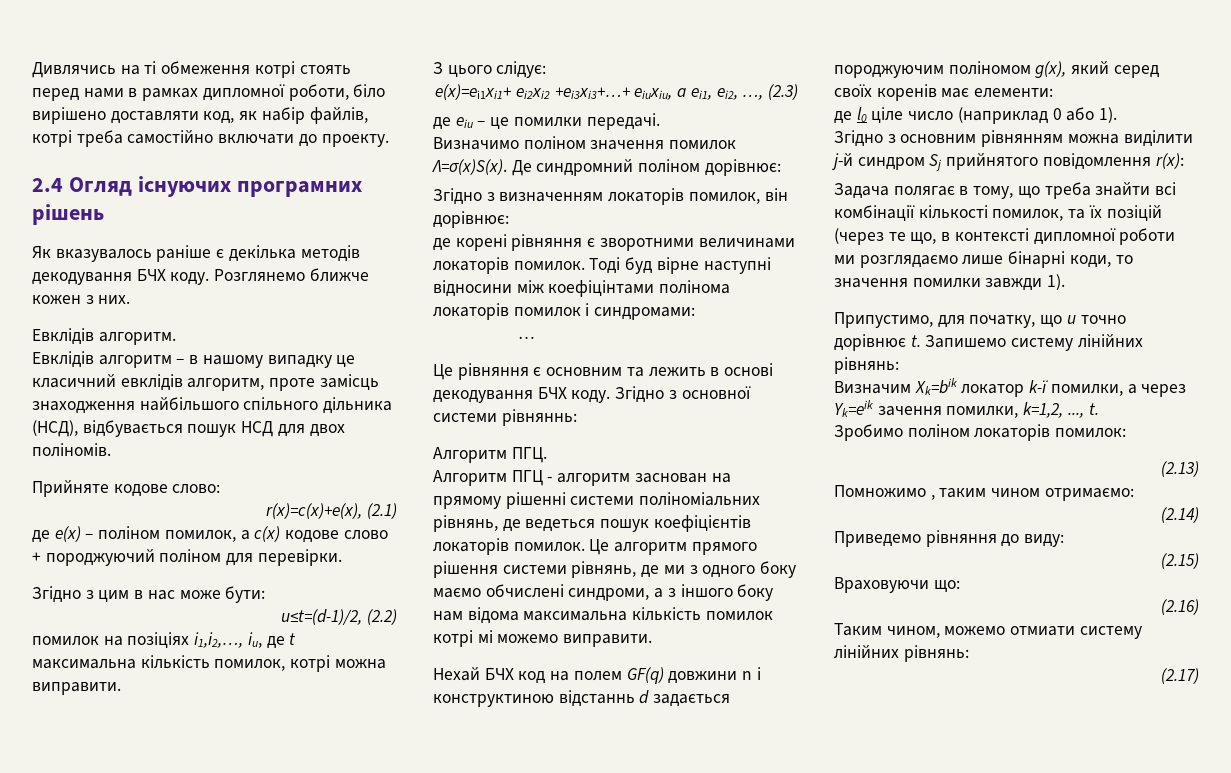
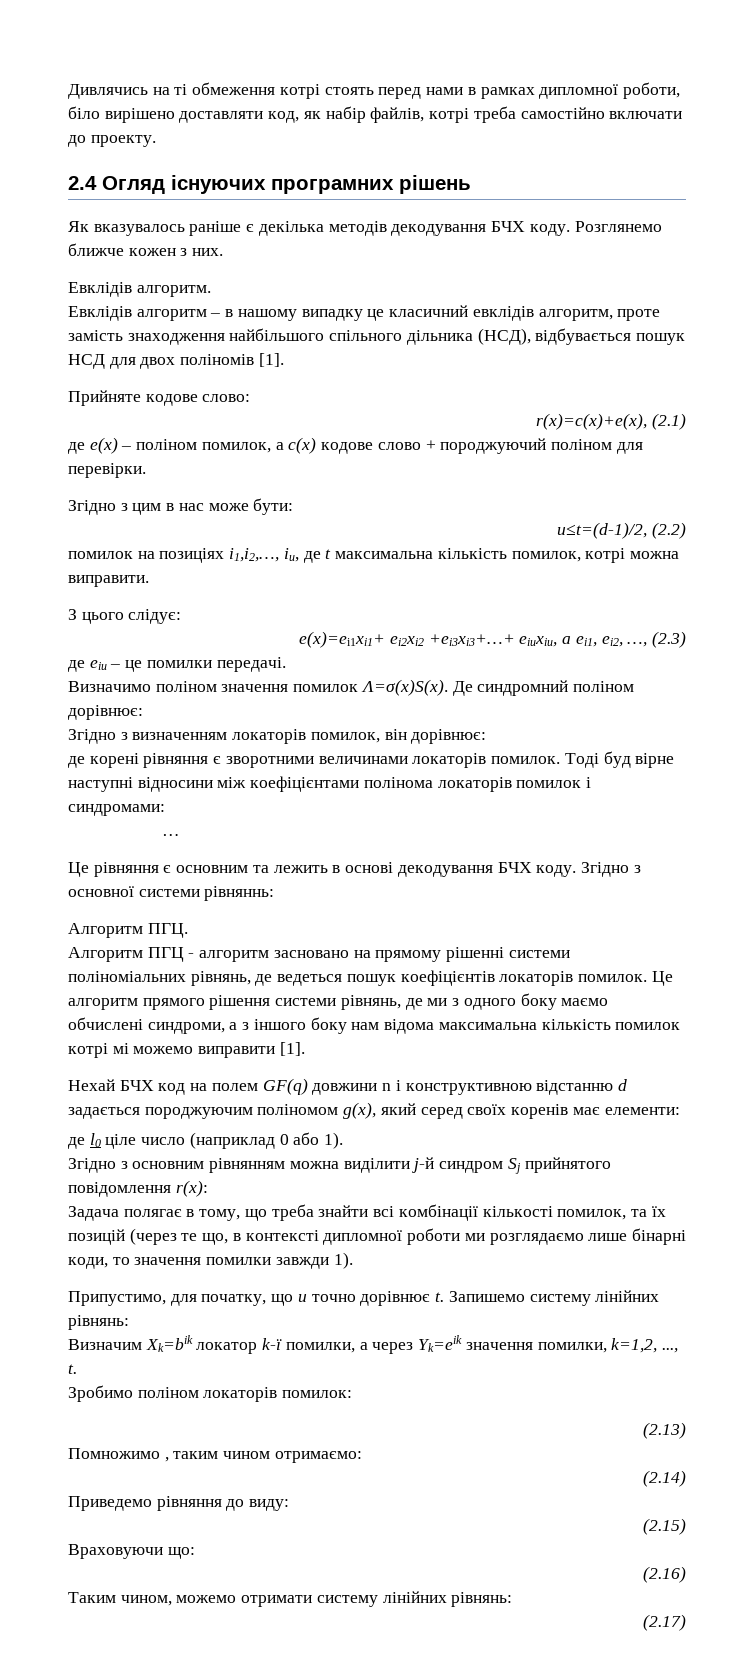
- Евклідів алгоритм – в нашому випадку це класичний евклідів алгоритм, проте замісць знаходження найбільшого спільного дільника (НСД), відбувається пошук НСД для двох поліномів.
+ Евклідів алгоритм – в нашому випадку це класичний евклідів алгоритм, проте замість знаходження найбільшого спільного дільника (НСД), відбувається пошук НСД для двох поліномів [1].
- помилок на позіціях i1,i2,…, iu, де t максимальна кількість помилок, котрі можна виправити.
+ помилок на позиціях i1,i2,…, iu, де t максимальна кількість помилок, котрі можна виправити.
- Тоді буд вірне наступні відносини між коефіцінтами полінома локаторів помилок і синдромами:
+ Тоді буд вірне наступні відносини між коефіцієнтами полінома локаторів помилок і синдромами:
- Алгоритм ПГЦ - алгоритм заснован на прямому рішенні системи поліноміальних рівнянь, де ведеться пошук коефіцієнтів локаторів помилок.
+ Алгоритм ПГЦ - алгоритм засновано на прямому рішенні системи поліноміальних рівнянь, де ведеться пошук коефіцієнтів локаторів помилок.
- Це алгоритм прямого рішення системи рівнянь, де ми з одного боку маємо обчислені синдроми, а з іншого боку нам відома максимальна кількість помилок котрі мі можемо виправити.
+ Це алгоритм прямого рішення системи рівнянь, де ми з одного боку маємо обчислені синдроми, а з іншого боку нам відома максимальна кількість помилок котрі мі можемо виправити [1].
- Нехай БЧХ код на полем GF(q) довжини n і конструктиною відстаннь d задається породжуючим поліномом g(x), який серед своїх коренів має елементи:
+ Нехай БЧХ код на полем GF(q) довжини n і конструктивною відстанню d задається породжуючим поліномом g(x), який серед своїх коренів має елементи:
- Задача полягає в тому, що треба знайти всі комбінації кількості помилок, та їх позіцій (через те що, в контексті дипломної роботи ми розглядаємо лише бінарні коди, то значення помилки завжди 1).
+ Задача полягає в тому, що треба знайти всі комбінації кількості помилок, та їх позицій (через те що, в контексті дипломної роботи ми розглядаємо лише бінарні коди, то значення помилки завжди 1).
- Визначим Xk=bik локатор k-ї помилки, а через Yk=eik зачення помилки, k=1,2, ..., t.
+ Визначим Xk=bik локатор k-ї помилки, а через Yk=eik значення помилки, k=1,2, ..., t.
- Таким чином, можемо отмиати систему лінійних рівнянь:
+ Таким чином, можемо отримати систему лінійних рівнянь:

